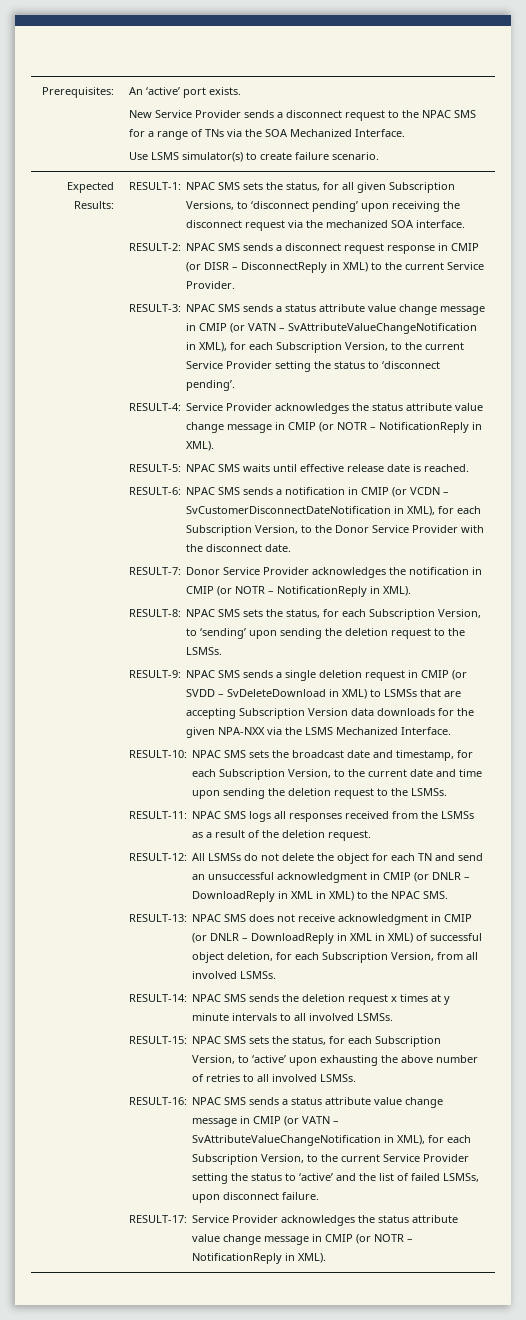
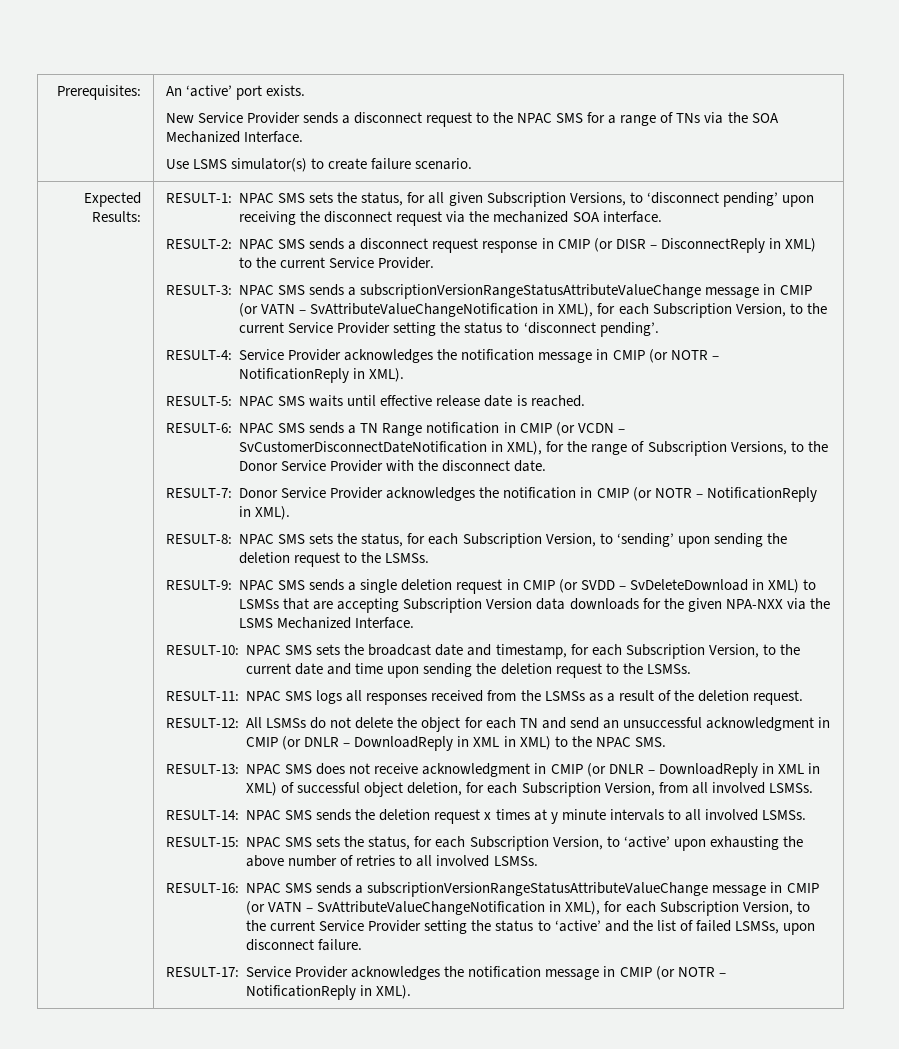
- RESULT-3: NPAC SMS sends a status attribute value change message in CMIP (or VATN – SvAttributeValueChangeNotification in XML), for each Subscription Version, to the current Service Provider setting the status to ‘disconnect pending’.
+ RESULT-3: NPAC SMS sends a subscriptionVersionRangeStatusAttributeValueChange message in CMIP (or VATN – SvAttributeValueChangeNotification in XML), for each Subscription Version, to the current Service Provider setting the status to ‘disconnect pending’.
- RESULT-4: Service Provider acknowledges the status attribute value change message in CMIP (or NOTR – NotificationReply in XML).
+ RESULT-4: Service Provider acknowledges the notification message in CMIP (or NOTR – NotificationReply in XML).
- RESULT-6: NPAC SMS sends a notification in CMIP (or VCDN – SvCustomerDisconnectDateNotification in XML), for each Subscription Version, to the Donor Service Provider with the disconnect date.
+ RESULT-6: NPAC SMS sends a TN Range notification in CMIP (or VCDN – SvCustomerDisconnectDateNotification in XML), for the range of Subscription Versions, to the Donor Service Provider with the disconnect date.
- RESULT-16: NPAC SMS sends a status attribute value change message in CMIP (or VATN – SvAttributeValueChangeNotification in XML), for each Subscription Version, to the current Service Provider setting the status to ‘active’ and the list of failed LSMSs, upon disconnect failure.
+ RESULT-16: NPAC SMS sends a subscriptionVersionRangeStatusAttributeValueChange message in CMIP (or VATN – SvAttributeValueChangeNotification in XML), for each Subscription Version, to the current Service Provider setting the status to ‘active’ and the list of failed LSMSs, upon disconnect failure.
- RESULT-17: Service Provider acknowledges the status attribute value change message in CMIP (or NOTR – NotificationReply in XML).
+ RESULT-17: Service Provider acknowledges the notification message in CMIP (or NOTR – NotificationReply in XML).

